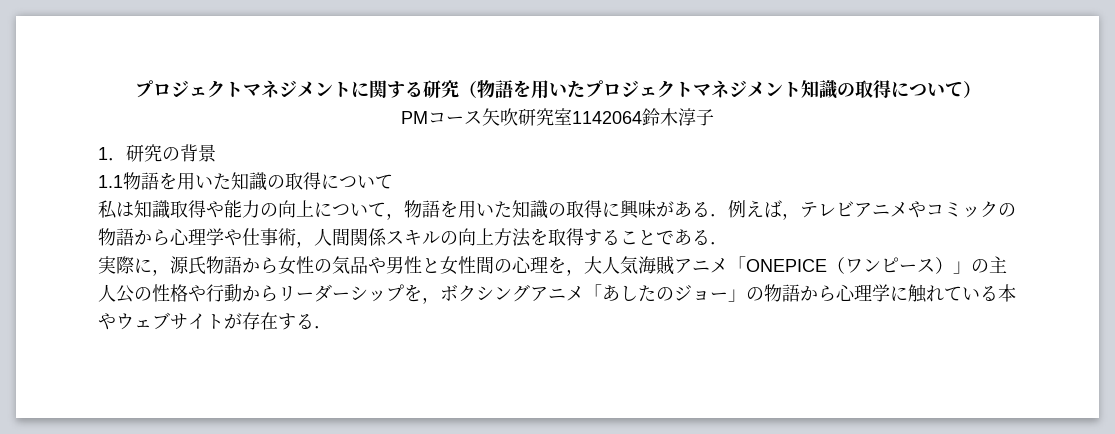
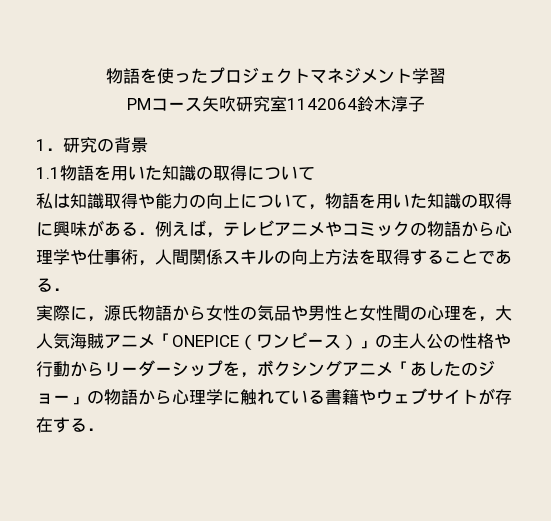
- プロジェクトマネジメントに関する研究（物語を用いたプロジェクトマネジメント知識の取得について）
+ 物語を使ったプロジェクトマネジメント学習
- 実際に，源氏物語から女性の気品や男性と女性間の心理を，大人気海賊アニメ「ONEPICE（ワンピース）」の主人公の性格や行動からリーダーシップを，ボクシングアニメ「あしたのジョー」の物語から心理学に触れている本やウェブサイトが存在する．
+ 実際に，源氏物語から女性の気品や男性と女性間の心理を，大人気海賊アニメ「ONEPICE（ワンピース）」の主人公の性格や行動からリーダーシップを，ボクシングアニメ「あしたのジョー」の物語から心理学に触れている書籍やウェブサイトが存在する．

